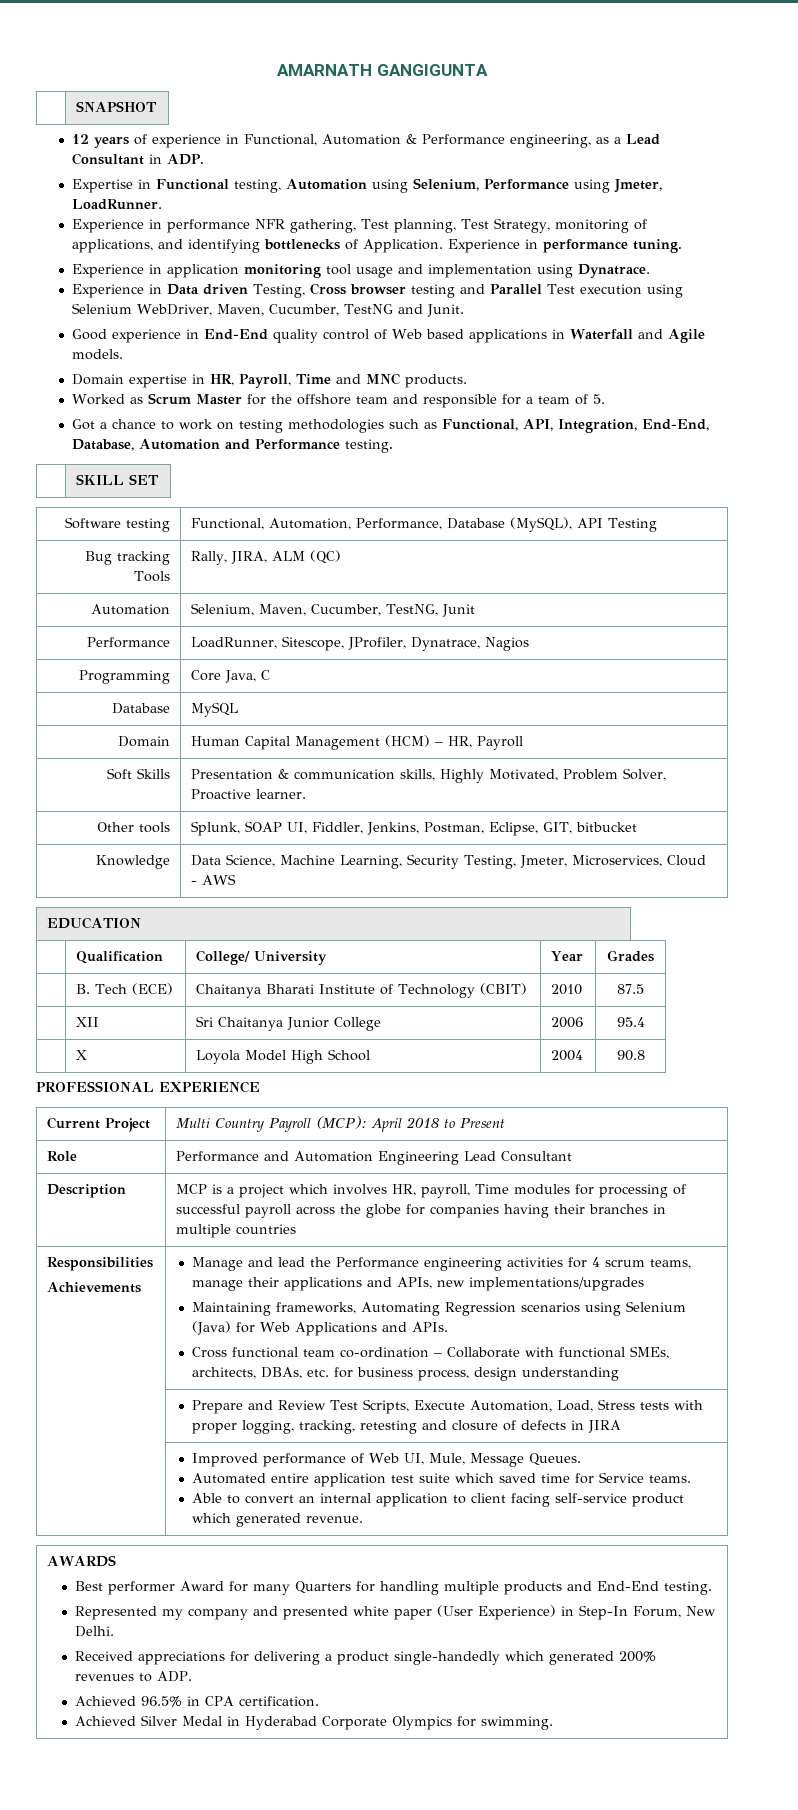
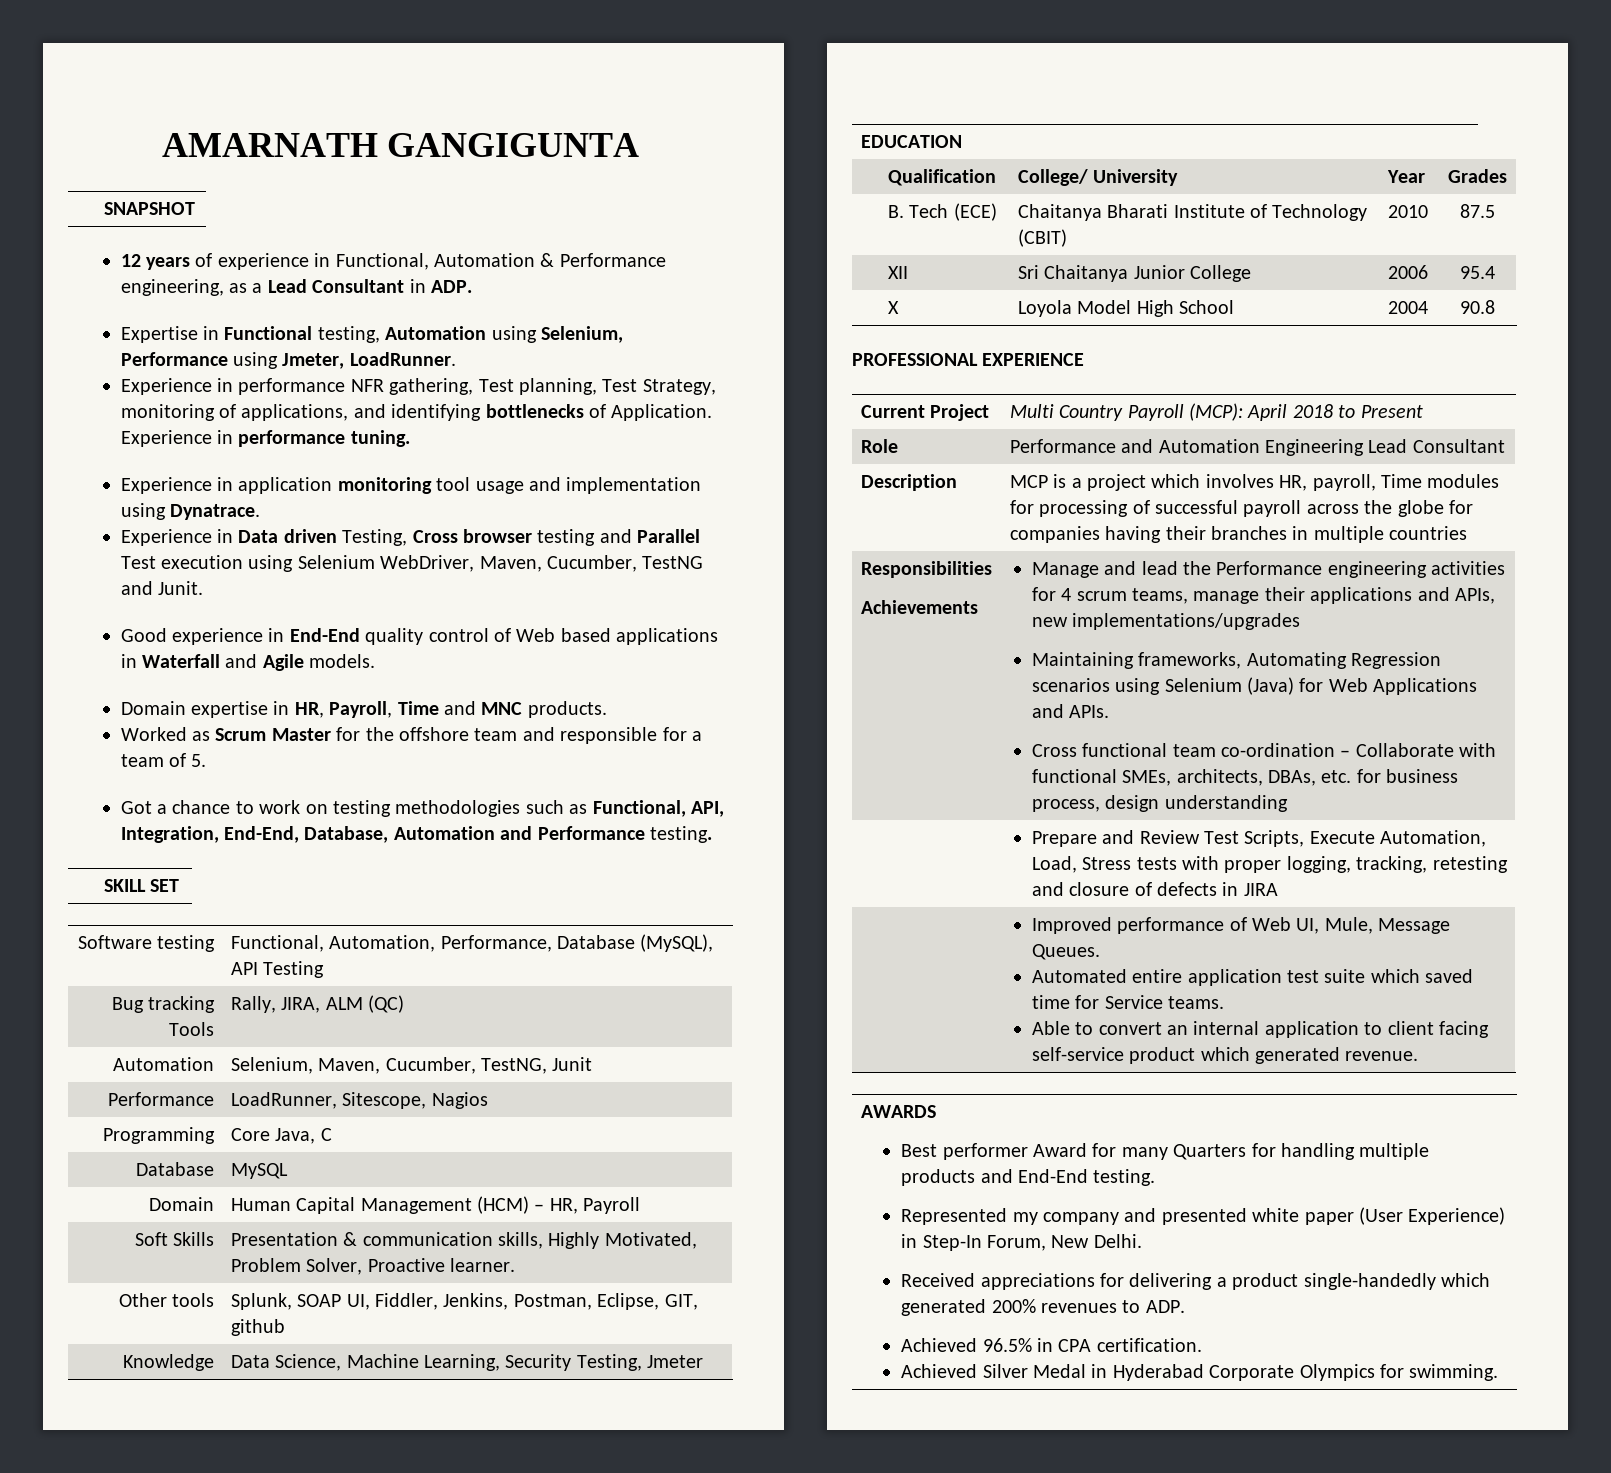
- Performance | LoadRunner, Sitescope, JProfiler, Dynatrace, Nagios
+ Performance | LoadRunner, Sitescope, Nagios
- Other tools | Splunk, SOAP UI, Fiddler, Jenkins, Postman, Eclipse, GIT, bitbucket
+ Other tools | Splunk, SOAP UI, Fiddler, Jenkins, Postman, Eclipse, GIT, github
- Knowledge | Data Science, Machine Learning, Security Testing, Jmeter, Microservices, Cloud - AWS
+ Knowledge | Data Science, Machine Learning, Security Testing, Jmeter

